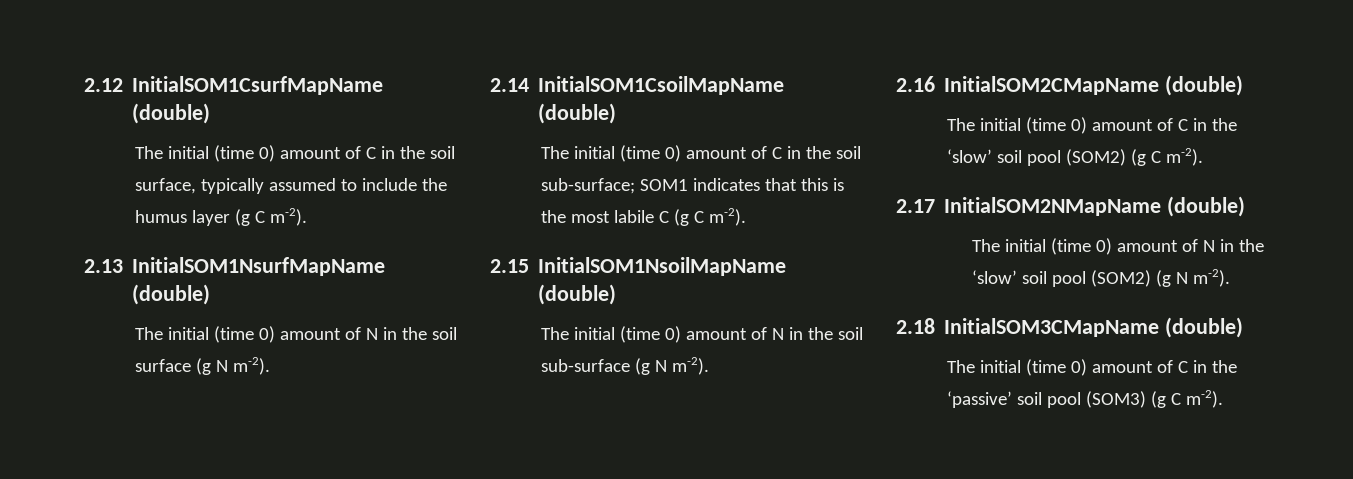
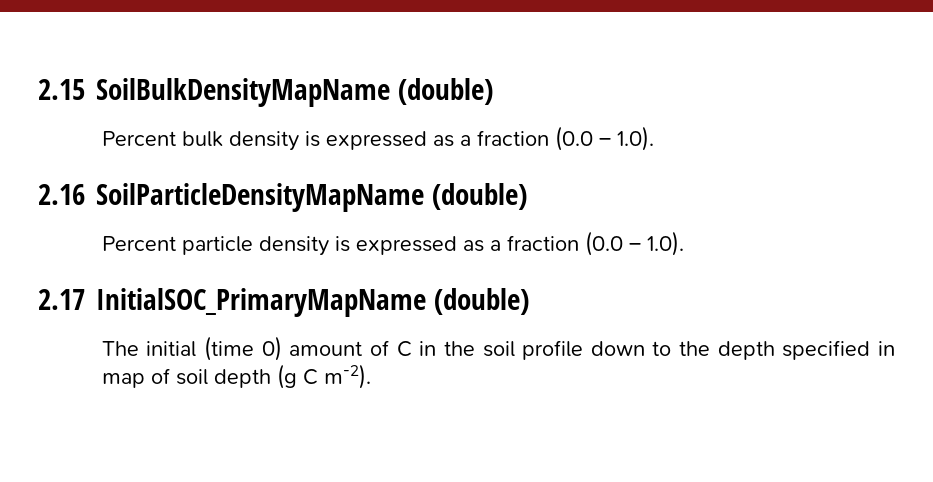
- 2.12 InitialSOM1CsurfMapName (double)
+ 2.15 SoilBulkDensityMapName (double)
+ Percent bulk density is expressed as a fraction (0.0 – 1.0).
+ 2.16 SoilParticleDensityMapName (double)
+ Percent particle density is expressed as a fraction (0.0 – 1.0).
+ 2.17 InitialSOC_PrimaryMapName (double)
- The initial (time 0) amount of C in the soil surface, typically assumed to include the humus layer (g C m-2).
- 2.13 InitialSOM1NsurfMapName (double)
- The initial (time 0) amount of N in the soil surface (g N m-2).
- 2.14 InitialSOM1CsoilMapName (double)
- The initial (time 0) amount of C in the soil sub-surface; SOM1 indicates that this is the most labile C (g C m-2).
- 2.15 InitialSOM1NsoilMapName (double)
- The initial (time 0) amount of N in the soil sub-surface (g N m-2).
- 2.16 InitialSOM2CMapName (double)
- The initial (time 0) amount of C in the ‘slow’ soil pool (SOM2) (g C m-2).
- 2.17 InitialSOM2NMapName (double)
- The initial (time 0) amount of N in the ‘slow’ soil pool (SOM2) (g N m-2).
- 2.18 InitialSOM3CMapName (double)
- The initial (time 0) amount of C in the ‘passive’ soil pool (SOM3) (g C m-2).
+ The initial (time 0) amount of C in the soil profile down to the depth specified in map of soil depth (g C m-2).

